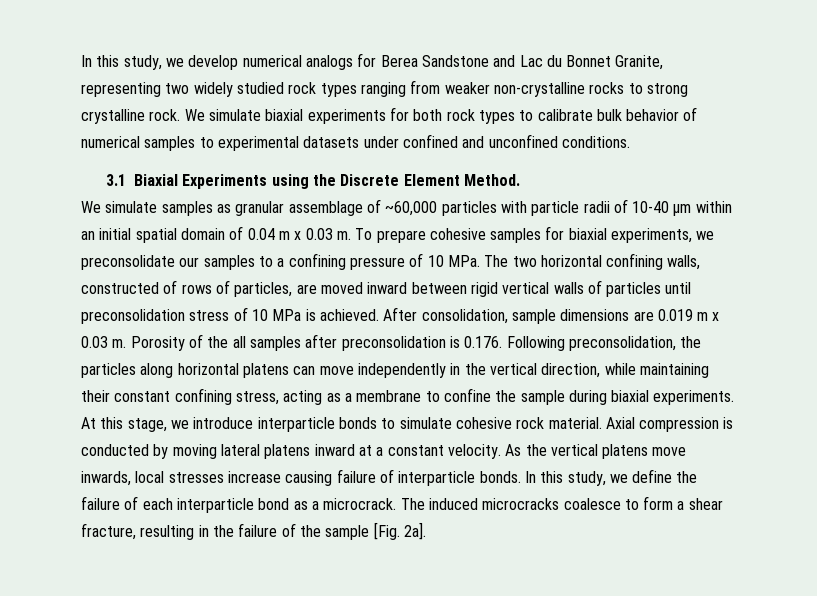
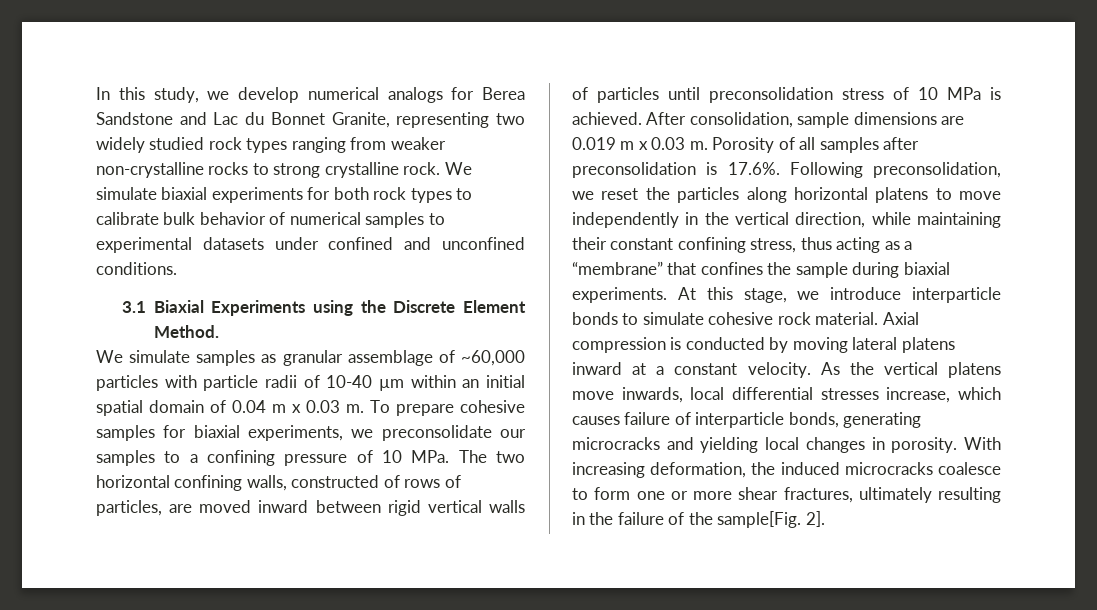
- Porosity of the all samples after preconsolidation is 0.176. Following preconsolidation, the particles along horizontal platens can move independently in the vertical direction, while maintaining their constant confining stress, acting as a membrane to confine the sample during biaxial experiments.
+ Porosity of all samples after preconsolidation is 17.6%. Following preconsolidation, we reset the particles along horizontal platens to move independently in the vertical direction, while maintaining their constant confining stress, thus acting as a “membrane” that confines the sample during biaxial experiments.
- As the vertical platens move inwards, local stresses increase causing failure of interparticle bonds. In this study, we define the failure of each interparticle bond as a microcrack. The induced microcracks coalesce to form a shear fracture, resulting in the failure of the sample [Fig. 2a].
+ As the vertical platens move inwards, local differential stresses increase, which causes failure of interparticle bonds, generating microcracks and yielding local changes in porosity. With increasing deformation, the induced microcracks coalesce to form one or more shear fractures, ultimately resulting in the failure of the sample[Fig. 2].

